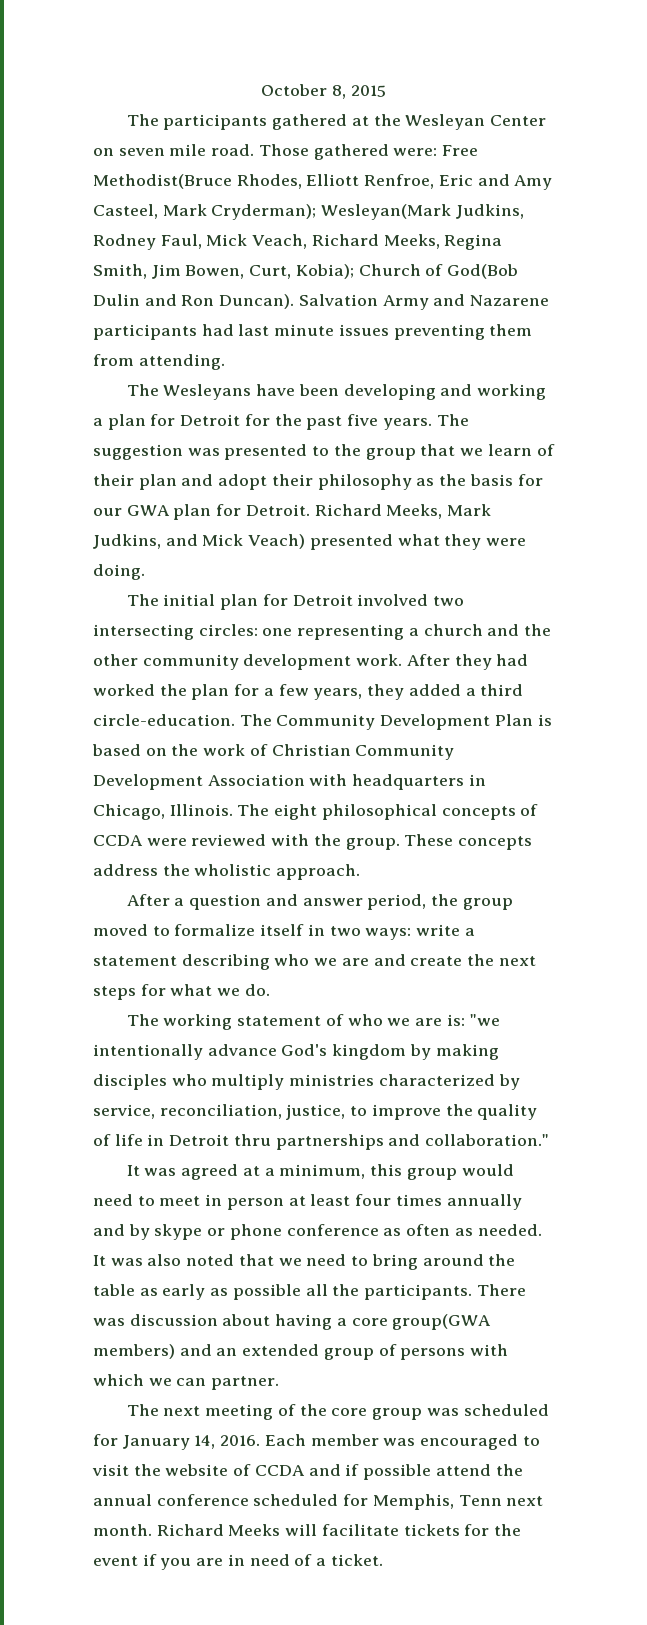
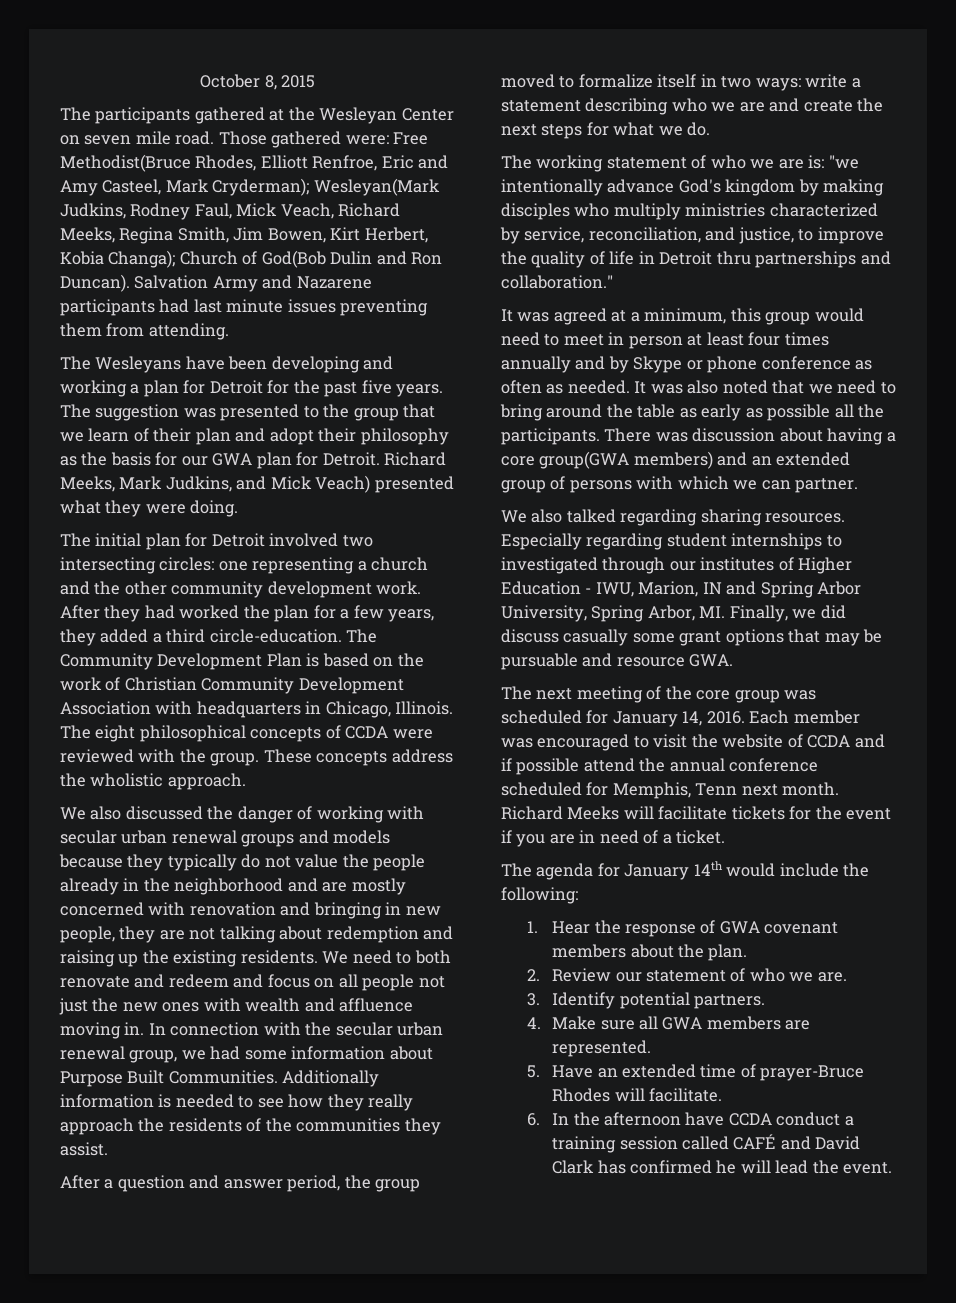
- Those gathered were: Free Methodist(Bruce Rhodes, Elliott Renfroe, Eric and Amy Casteel, Mark Cryderman); Wesleyan(Mark Judkins, Rodney Faul, Mick Veach, Richard Meeks, Regina Smith, Jim Bowen, Curt, Kobia); Church of God(Bob Dulin and Ron Duncan).
+ Those gathered were: Free Methodist(Bruce Rhodes, Elliott Renfroe, Eric and Amy Casteel, Mark Cryderman); Wesleyan(Mark Judkins, Rodney Faul, Mick Veach, Richard Meeks, Regina Smith, Jim Bowen, Kirt Herbert, Kobia Changa); Church of God(Bob Dulin and Ron Duncan).
+ We also discussed the danger of working with secular urban renewal groups and models because they typically do not value the people already in the neighborhood and are mostly concerned with renovation and bringing in new people, they are not talking about redemption and raising up the existing residents. We need to both renovate and redeem and focus on all people not just the new ones with wealth and affluence moving in. In connection with the secular urban renewal group, we had some information about Purpose Built Communities. Additionally information is needed to see how they really approach the residents of the communities they assist.
- The working statement of who we are is: "we intentionally advance God's kingdom by making disciples who multiply ministries characterized by service, reconciliation, justice, to improve the quality of life in Detroit thru partnerships and collaboration."
+ The working statement of who we are is: "we intentionally advance God's kingdom by making disciples who multiply ministries characterized by service, reconciliation, and justice, to improve the quality of life in Detroit thru partnerships and collaboration."
- It was agreed at a minimum, this group would need to meet in person at least four times annually and by skype or phone conference as often as needed.
+ It was agreed at a minimum, this group would need to meet in person at least four times annually and by Skype or phone conference as often as needed.
+ We also talked regarding sharing resources. Especially regarding student internships to investigated through our institutes of Higher Education - IWU, Marion, IN and Spring Arbor University, Spring Arbor, MI. Finally, we did discuss casually some grant options that may be pursuable and resource GWA.
+ The agenda for January 14th would include the following:
+ 1. Hear the response of GWA covenant members about the plan.
+ 2. Review our statement of who we are.
+ 3. Identify potential partners.
+ 4. Make sure all GWA members are represented.
+ 5. Have an extended time of prayer-Bruce Rhodes will facilitate.
+ 6. In the afternoon have CCDA conduct a training session called CAFÉ and David Clark has confirmed he will lead the event.

